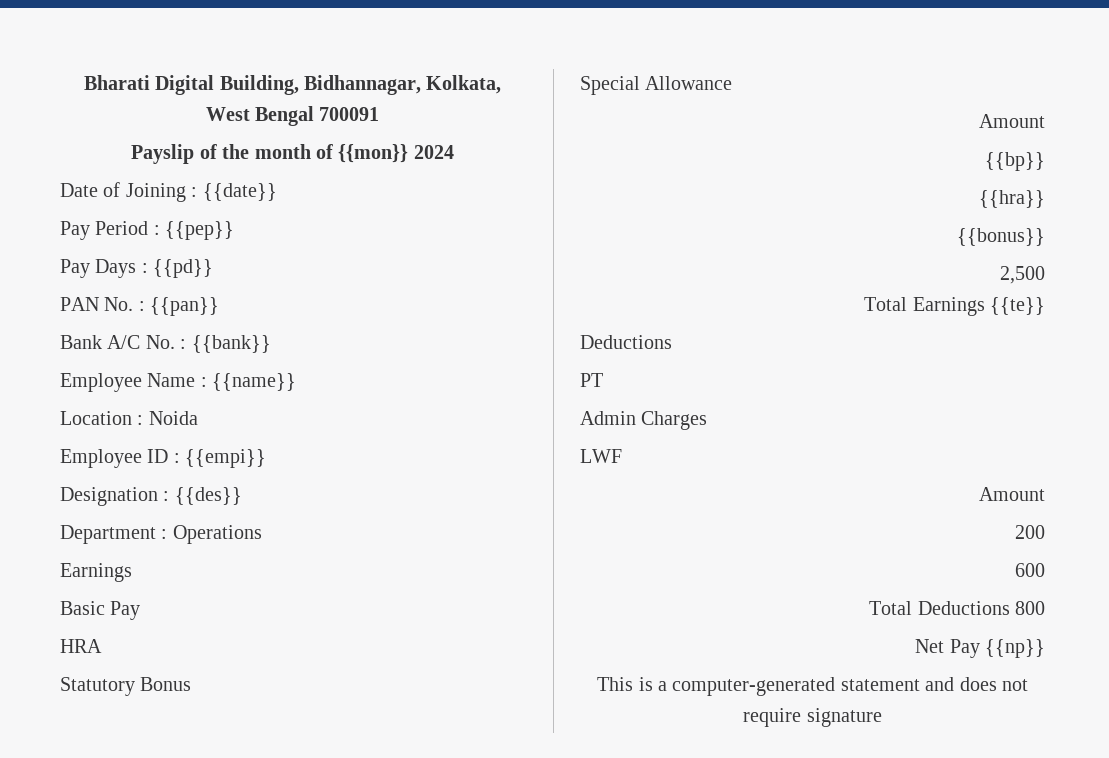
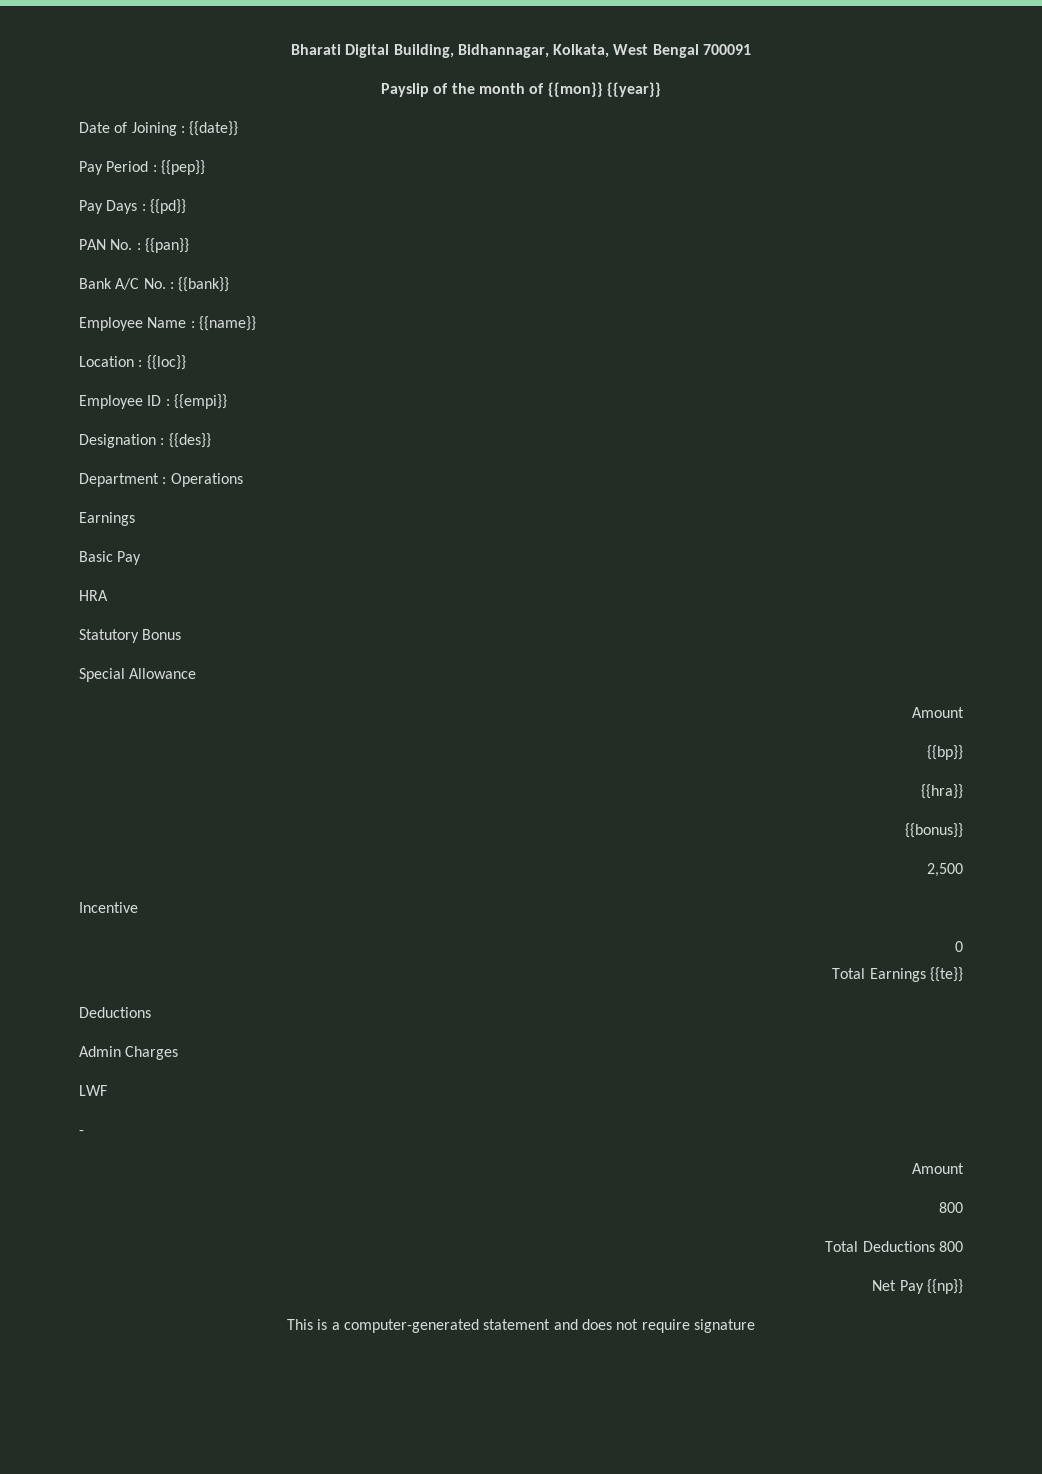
- Payslip of the month of {{mon}} 2024
+ Payslip of the month of {{mon}} {{year}}
- Location : Noida
+ Location : {{loc}}
+ Incentive
+ 0
- PT
  LWF
+ -
  Amount
- 200
- 600
+ 800

